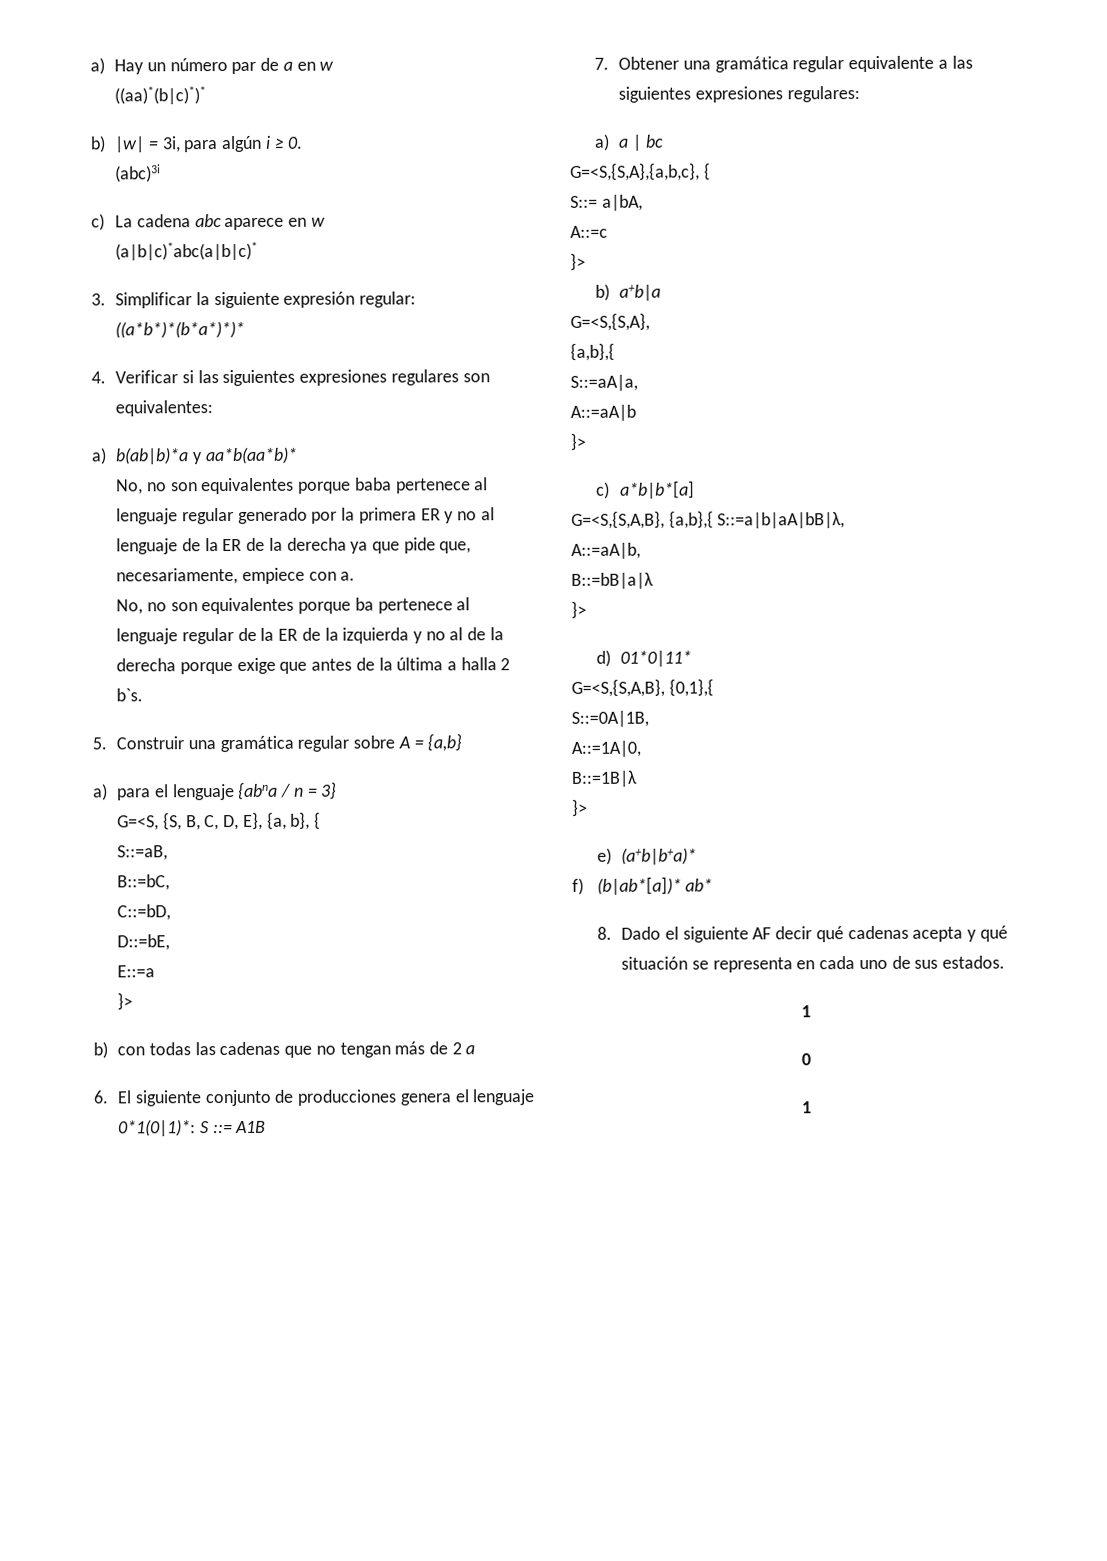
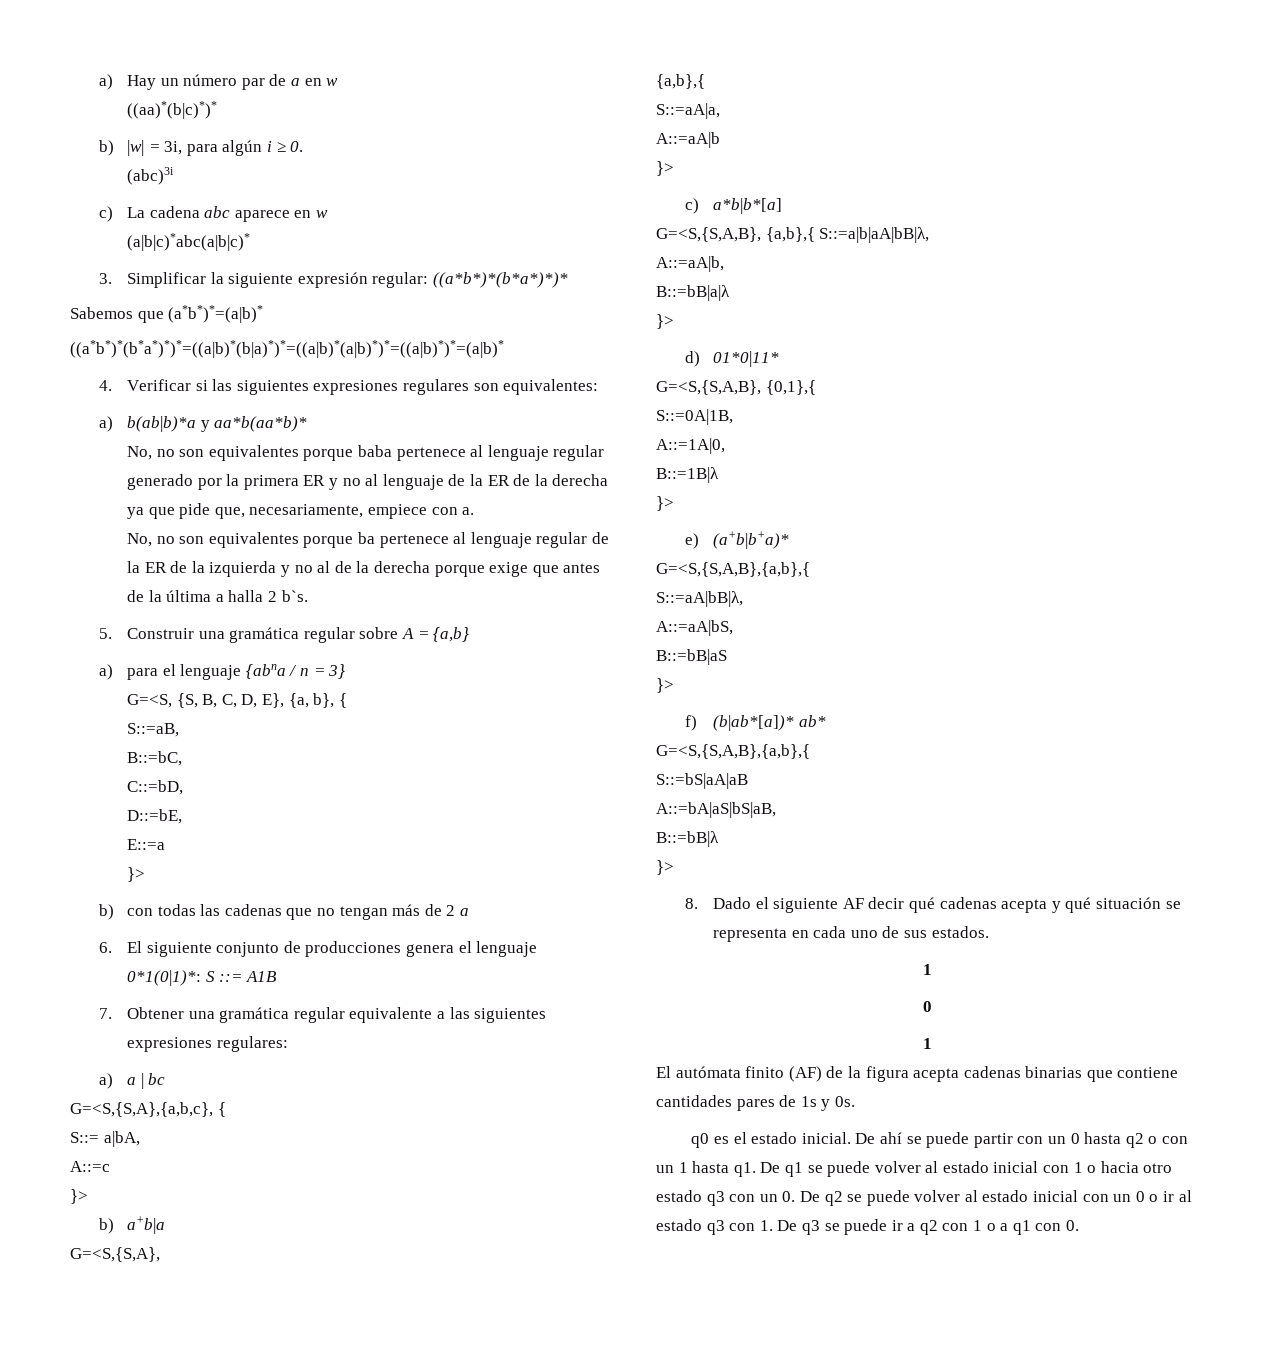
+ Sabemos que (a*b*)*=(a|b)*
+ ((a*b*)*(b*a*)*)*=((a|b)*(b|a)*)*=((a|b)*(a|b)*)*=((a|b)*)*=(a|b)*
  e) (a+b|b+a)*
+ G=<S,{S,A,B},{a,b},{
+ S::=aA|bB|λ,
+ A::=aA|bS,
+ B::=bB|aS
+ }>
  f) (b|ab*[a])* ab*
+ G=<S,{S,A,B},{a,b},{
+ S::=bS|aA|aB
+ A::=bA|aS|bS|aB,
+ B::=bB|λ
+ }>
+ El autómata finito (AF) de la figura acepta cadenas binarias que contiene cantidades pares de 1s y 0s.
+ q0 es el estado inicial. De ahí se puede partir con un 0 hasta q2 o con un 1 hasta q1. De q1 se puede volver al estado inicial con 1 o hacia otro estado q3 con un 0. De q2 se puede volver al estado inicial con un 0 o ir al estado q3 con 1. De q3 se puede ir a q2 con 1 o a q1 con 0.

